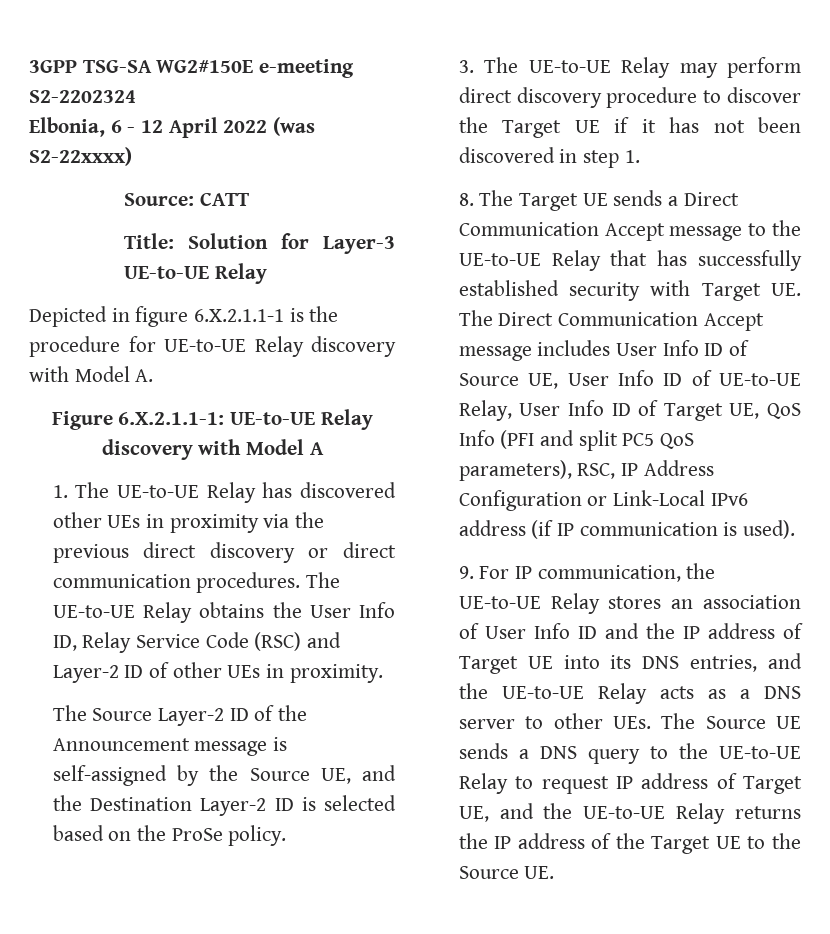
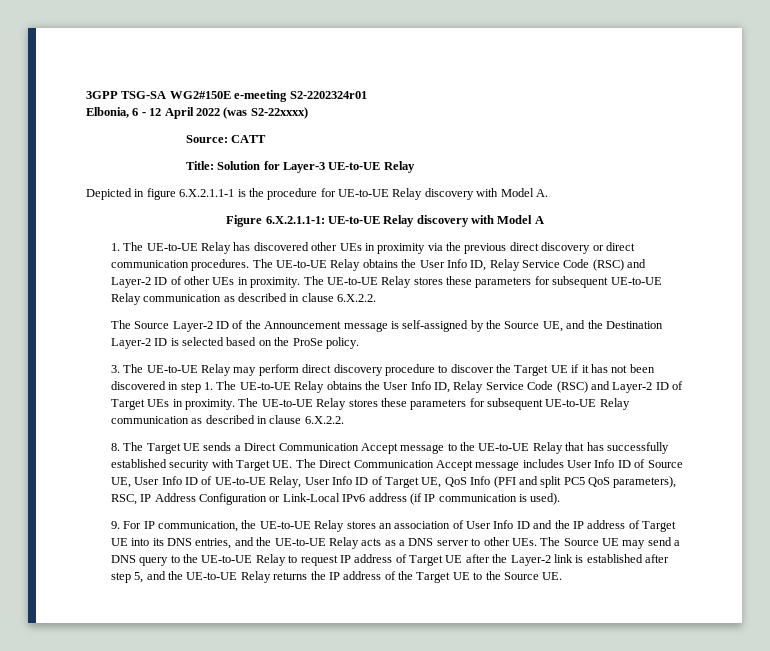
- 3GPP TSG-SA WG2#150E e-meeting S2-2202324
+ 3GPP TSG-SA WG2#150E e-meeting S2-2202324r01
- The UE-to-UE Relay obtains the User Info ID, Relay Service Code (RSC) and Layer-2 ID of other UEs in proximity.
+ The UE-to-UE Relay obtains the User Info ID, Relay Service Code (RSC) and Layer-2 ID of other UEs in proximity. The UE-to-UE Relay stores these parameters for subsequent UE-to-UE Relay communication as described in clause 6.X.2.2.
- 3. The UE-to-UE Relay may perform direct discovery procedure to discover the Target UE if it has not been discovered in step 1.
+ 3. The UE-to-UE Relay may perform direct discovery procedure to discover the Target UE if it has not been discovered in step 1. The UE-to-UE Relay obtains the User Info ID, Relay Service Code (RSC) and Layer-2 ID of Target UEs in proximity. The UE-to-UE Relay stores these parameters for subsequent UE-to-UE Relay communication as described in clause 6.X.2.2.
- 9. For IP communication, the UE-to-UE Relay stores an association of User Info ID and the IP address of Target UE into its DNS entries, and the UE-to-UE Relay acts as a DNS server to other UEs. The Source UE sends a DNS query to the UE-to-UE Relay to request IP address of Target UE, and the UE-to-UE Relay returns the IP address of the Target UE to the Source UE.
+ 9. For IP communication, the UE-to-UE Relay stores an association of User Info ID and the IP address of Target UE into its DNS entries, and the UE-to-UE Relay acts as a DNS server to other UEs. The Source UE may send a DNS query to the UE-to-UE Relay to request IP address of Target UE after the Layer-2 link is established after step 5, and the UE-to-UE Relay returns the IP address of the Target UE to the Source UE.

